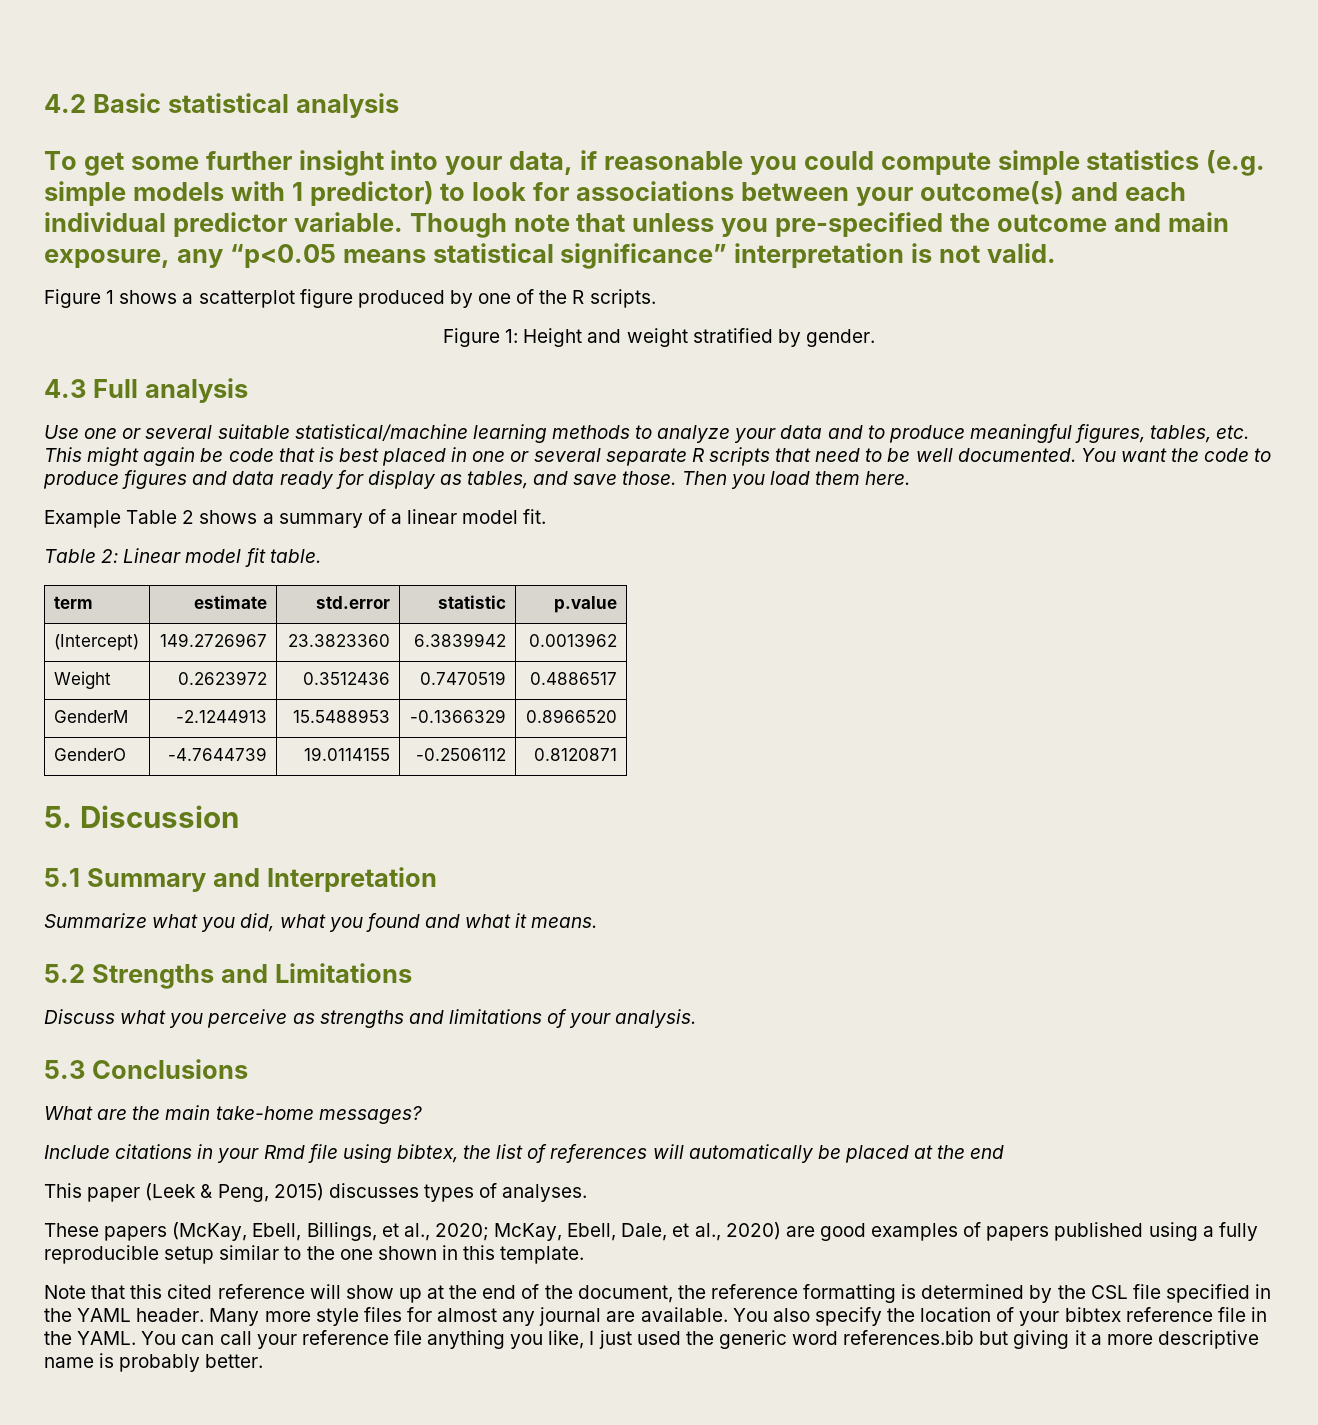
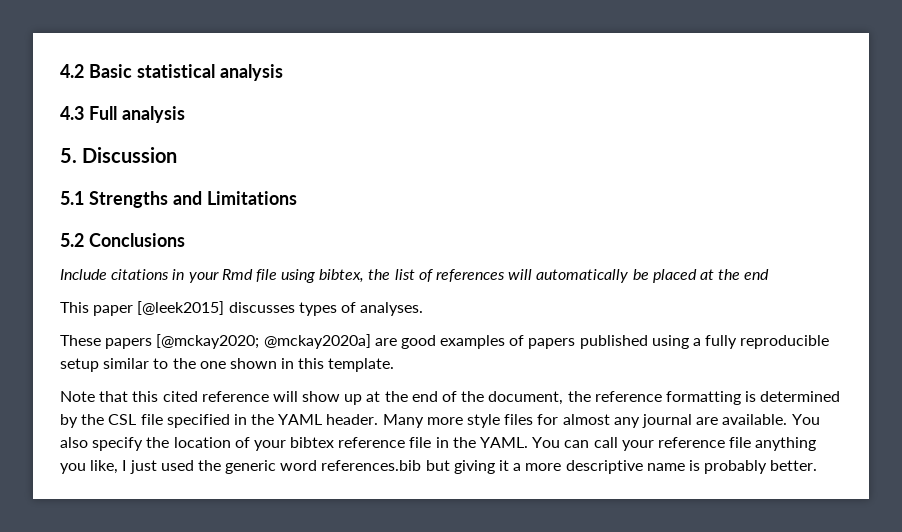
- To get some further insight into your data, if reasonable you could compute simple statistics (e.g. simple models with 1 predictor) to look for associations between your outcome(s) and each individual predictor variable. Though note that unless you pre-specified the outcome and main exposure, any “p<0.05 means statistical significance” interpretation is not valid.
- Figure 1 shows a scatterplot figure produced by one of the R scripts.
- Figure 1: Height and weight stratified by gender.
  4.3 Full analysis
- Use one or several suitable statistical/machine learning methods to analyze your data and to produce meaningful figures, tables, etc. This might again be code that is best placed in one or several separate R scripts that need to be well documented. You want the code to produce figures and data ready for display as tables, and save those. Then you load them here.
- Example Table 2 shows a summary of a linear model fit.
- Table 2: Linear model fit table.
- term | estimate | std.error | statistic | p.value
- (Intercept) | 149.2726967 | 23.3823360 | 6.3839942 | 0.0013962
- Weight | 0.2623972 | 0.3512436 | 0.7470519 | 0.4886517
- GenderM | -2.1244913 | 15.5488953 | -0.1366329 | 0.8966520
- GenderO | -4.7644739 | 19.0114155 | -0.2506112 | 0.8120871
  5. Discussion
- 5.1 Summary and Interpretation
- Summarize what you did, what you found and what it means.
- 5.2 Strengths and Limitations
- Discuss what you perceive as strengths and limitations of your analysis.
- 5.3 Conclusions
- What are the main take-home messages?
+ 5.1 Strengths and Limitations
+ 5.2 Conclusions
- This paper (Leek & Peng, 2015) discusses types of analyses.
+ This paper [@leek2015] discusses types of analyses.
- These papers (McKay, Ebell, Billings, et al., 2020; McKay, Ebell, Dale, et al., 2020) are good examples of papers published using a fully reproducible setup similar to the one shown in this template.
+ These papers [@mckay2020; @mckay2020a] are good examples of papers published using a fully reproducible setup similar to the one shown in this template.

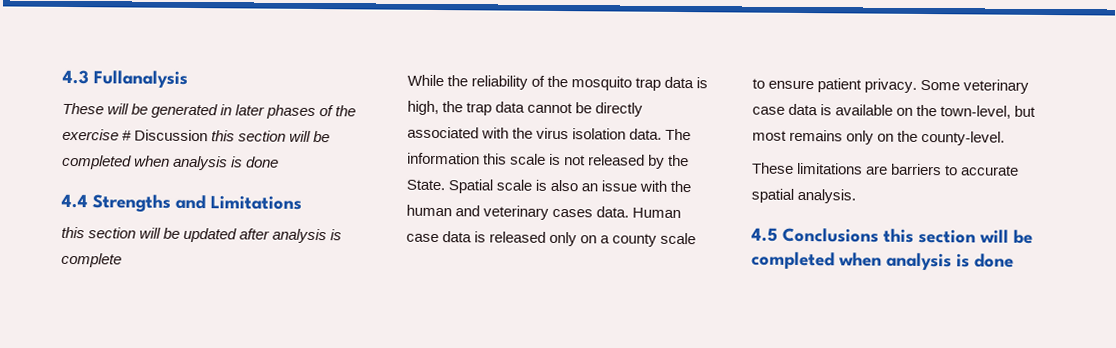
- 4.2 Basic statistical analysis
- 4.3 Full analysis
- 5. Discussion
- 5.1 Strengths and Limitations
- 5.2 Conclusions
- Include citations in your Rmd file using bibtex, the list of references will automatically be placed at the end
- This paper [@leek2015] discusses types of analyses.
- These papers [@mckay2020; @mckay2020a] are good examples of papers published using a fully reproducible setup similar to the one shown in this template.
- Note that this cited reference will show up at the end of the document, the reference formatting is determined by the CSL file specified in the YAML header. Many more style files for almost any journal are available. You also specify the location of your bibtex reference file in the YAML. You can call your reference file anything you like, I just used the generic word references.bib but giving it a more descriptive name is probably better.
+ 4.3 Fullanalysis
+ These will be generated in later phases of the exercise # Discussion this section will be completed when analysis is done
+ 4.4 Strengths and Limitations
+ this section will be updated after analysis is complete
+ While the reliability of the mosquito trap data is high, the trap data cannot be directly associated with the virus isolation data. The information this scale is not released by the State. Spatial scale is also an issue with the human and veterinary cases data. Human case data is released only on a county scale to ensure patient privacy. Some veterinary case data is available on the town-level, but most remains only on the county-level.
+ These limitations are barriers to accurate spatial analysis.
+ 4.5 Conclusions this section will be completed when analysis is done

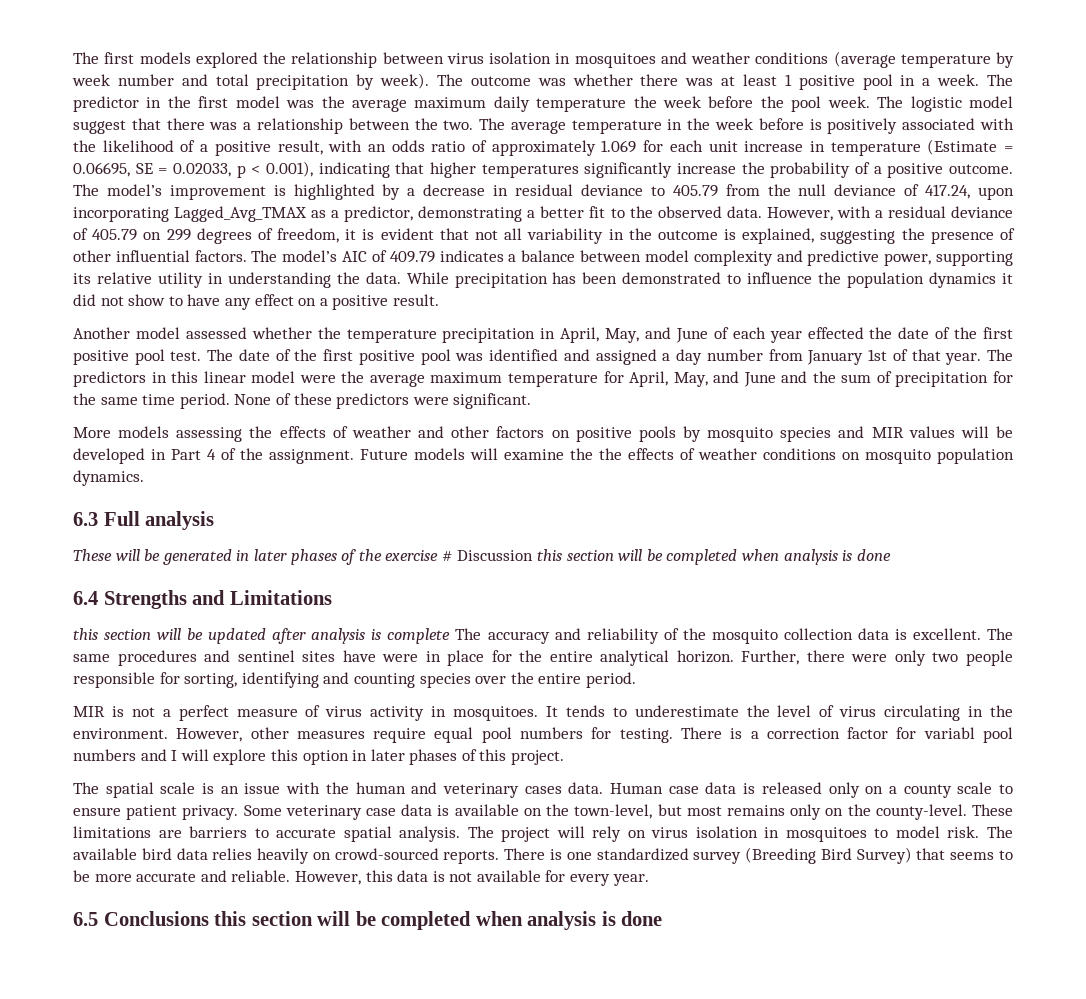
- 4.3 Fullanalysis
+ The first models explored the relationship between virus isolation in mosquitoes and weather conditions (average temperature by week number and total precipitation by week). The outcome was whether there was at least 1 positive pool in a week. The predictor in the first model was the average maximum daily temperature the week before the pool week. The logistic model suggest that there was a relationship between the two. The average temperature in the week before is positively associated with the likelihood of a positive result, with an odds ratio of approximately 1.069 for each unit increase in temperature (Estimate = 0.06695, SE = 0.02033, p < 0.001), indicating that higher temperatures significantly increase the probability of a positive outcome. The model’s improvement is highlighted by a decrease in residual deviance to 405.79 from the null deviance of 417.24, upon incorporating Lagged_Avg_TMAX as a predictor, demonstrating a better fit to the observed data. However, with a residual deviance of 405.79 on 299 degrees of freedom, it is evident that not all variability in the outcome is explained, suggesting the presence of other influential factors. The model’s AIC of 409.79 indicates a balance between model complexity and predictive power, supporting its relative utility in understanding the data. While precipitation has been demonstrated to influence the population dynamics it did not show to have any effect on a positive result.
+ Another model assessed whether the temperature precipitation in April, May, and June of each year effected the date of the first positive pool test. The date of the first positive pool was identified and assigned a day number from January 1st of that year. The predictors in this linear model were the average maximum temperature for April, May, and June and the sum of precipitation for the same time period. None of these predictors were significant.
+ More models assessing the effects of weather and other factors on positive pools by mosquito species and MIR values will be developed in Part 4 of the assignment. Future models will examine the the effects of weather conditions on mosquito population dynamics.
+ 6.3 Full analysis
- 4.4 Strengths and Limitations
+ 6.4 Strengths and Limitations
- this section will be updated after analysis is complete
- While the reliability of the mosquito trap data is high, the trap data cannot be directly associated with the virus isolation data. The information this scale is not released by the State. Spatial scale is also an issue with the human and veterinary cases data.
+ this section will be updated after analysis is complete The accuracy and reliability of the mosquito collection data is excellent. The same procedures and sentinel sites have were in place for the entire analytical horizon. Further, there were only two people responsible for sorting, identifying and counting species over the entire period.
+ MIR is not a perfect measure of virus activity in mosquitoes. It tends to underestimate the level of virus circulating in the environment. However, other measures require equal pool numbers for testing. There is a correction factor for variabl pool numbers and I will explore this option in later phases of this project.
+ The spatial scale is an issue with the human and veterinary cases data.
- Some veterinary case data is available on the town-level, but most remains only on the county-level.
- These limitations are barriers to accurate spatial analysis.
- 4.5 Conclusions this section will be completed when analysis is done
+ Some veterinary case data is available on the town-level, but most remains only on the county-level. These limitations are barriers to accurate spatial analysis. The project will rely on virus isolation in mosquitoes to model risk. The available bird data relies heavily on crowd-sourced reports. There is one standardized survey (Breeding Bird Survey) that seems to be more accurate and reliable. However, this data is not available for every year.
+ 6.5 Conclusions this section will be completed when analysis is done

